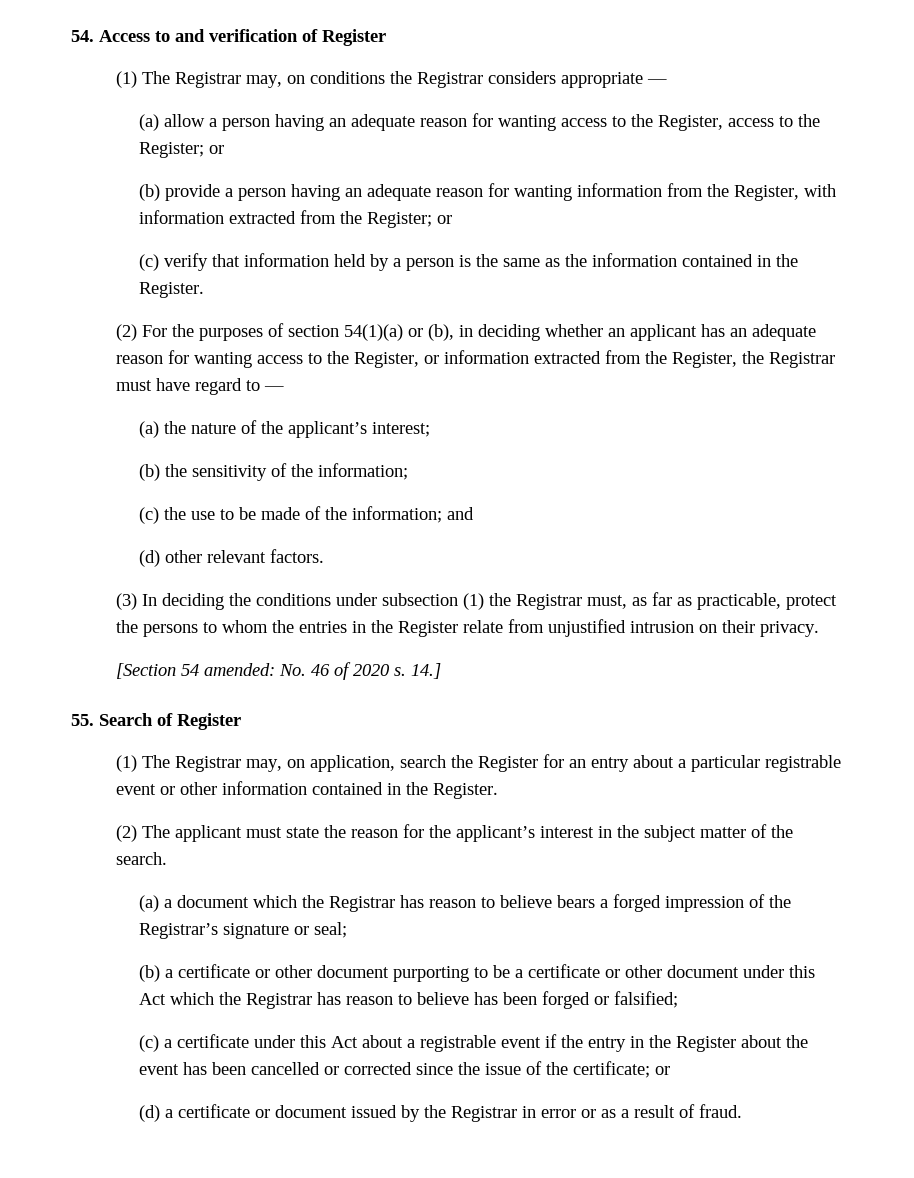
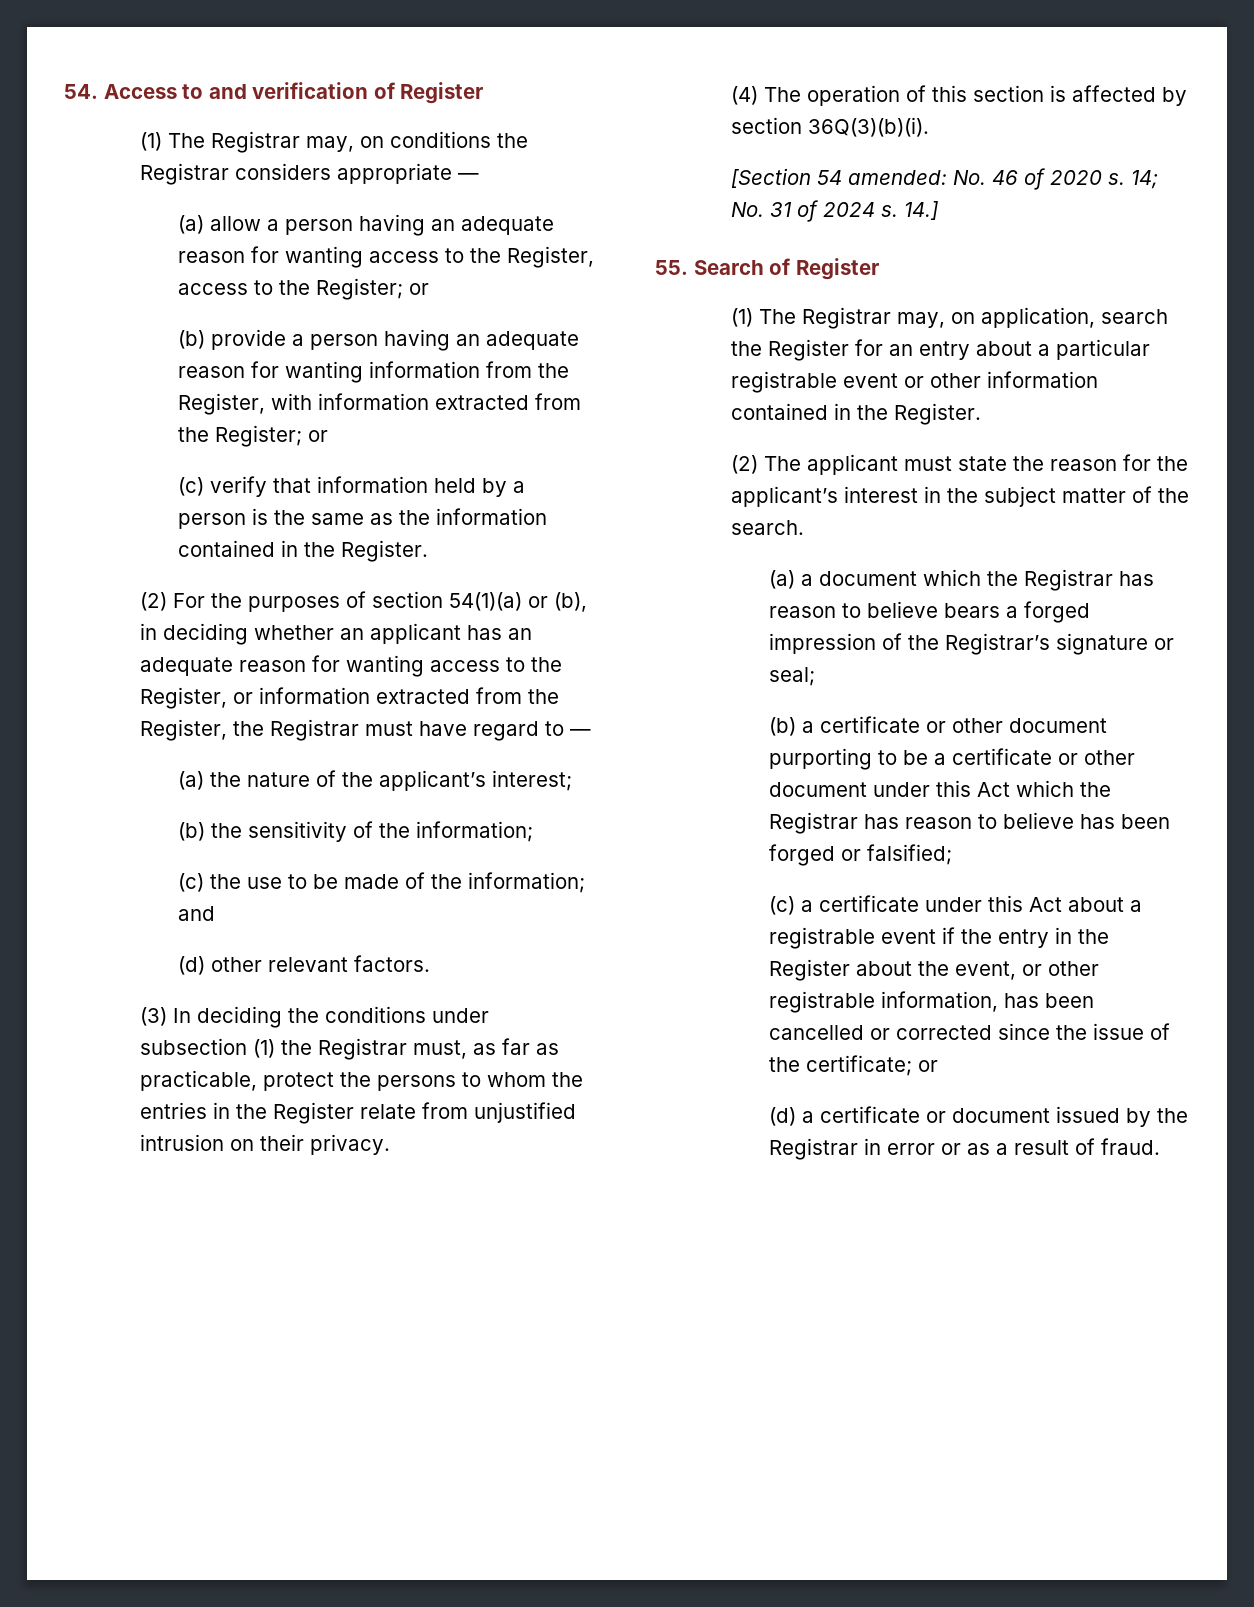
+ (4) The operation of this section is affected by section 36Q(3)(b)(i).
+ 14; No. 31 of 2024 s.
- (c) a certificate under this Act about a registrable event if the entry in the Register about the event has been cancelled or corrected since the issue of the certificate; or
+ (c) a certificate under this Act about a registrable event if the entry in the Register about the event, or other registrable information, has been cancelled or corrected since the issue of the certificate; or

